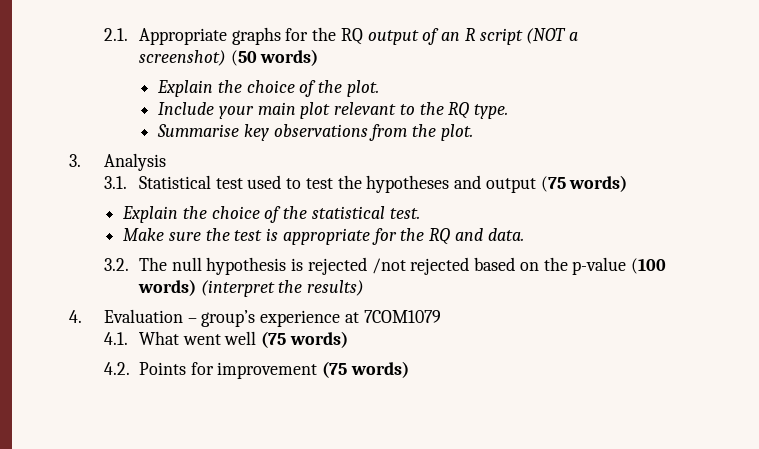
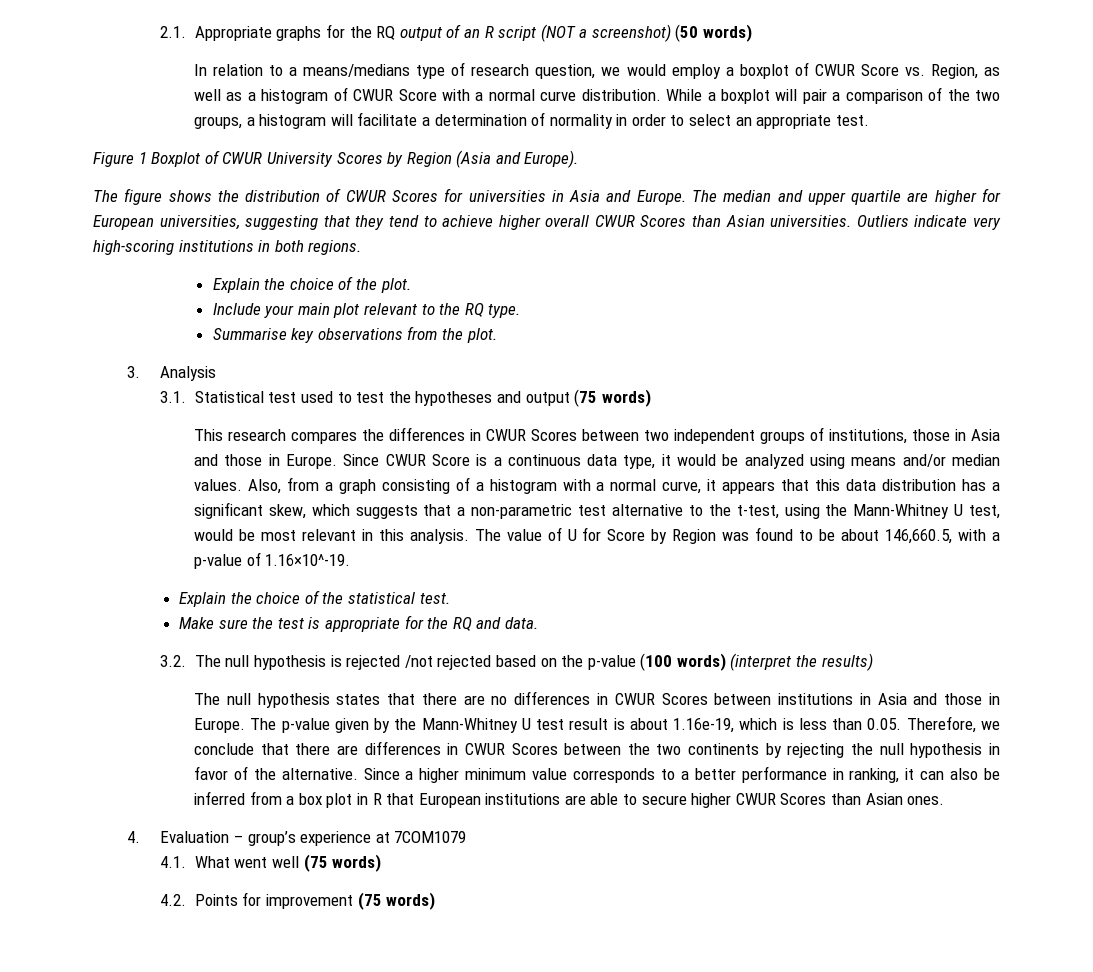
+ In relation to a means/medians type of research question, we would employ a boxplot of CWUR Score vs. Region, as well as a histogram of CWUR Score with a normal curve distribution. While a boxplot will pair a comparison of the two groups, a histogram will facilitate a determination of normality in order to select an appropriate test.
+ Figure 1 Boxplot of CWUR University Scores by Region (Asia and Europe).
+ The figure shows the distribution of CWUR Scores for universities in Asia and Europe. The median and upper quartile are higher for European universities, suggesting that they tend to achieve higher overall CWUR Scores than Asian universities. Outliers indicate very high-scoring institutions in both regions.
+ This research compares the differences in CWUR Scores between two independent groups of institutions, those in Asia and those in Europe. Since CWUR Score is a continuous data type, it would be analyzed using means and/or median values. Also, from a graph consisting of a histogram with a normal curve, it appears that this data distribution has a significant skew, which suggests that a non-parametric test alternative to the t-test, using the Mann-Whitney U test, would be most relevant in this analysis. The value of U for Score by Region was found to be about 146,660.5, with a p-value of 1.16×10^-19.
+ The null hypothesis states that there are no differences in CWUR Scores between institutions in Asia and those in Europe. The p-value given by the Mann-Whitney U test result is about 1.16e-19, which is less than 0.05. Therefore, we conclude that there are differences in CWUR Scores between the two continents by rejecting the null hypothesis in favor of the alternative. Since a higher minimum value corresponds to a better performance in ranking, it can also be inferred from a box plot in R that European institutions are able to secure higher CWUR Scores than Asian ones.

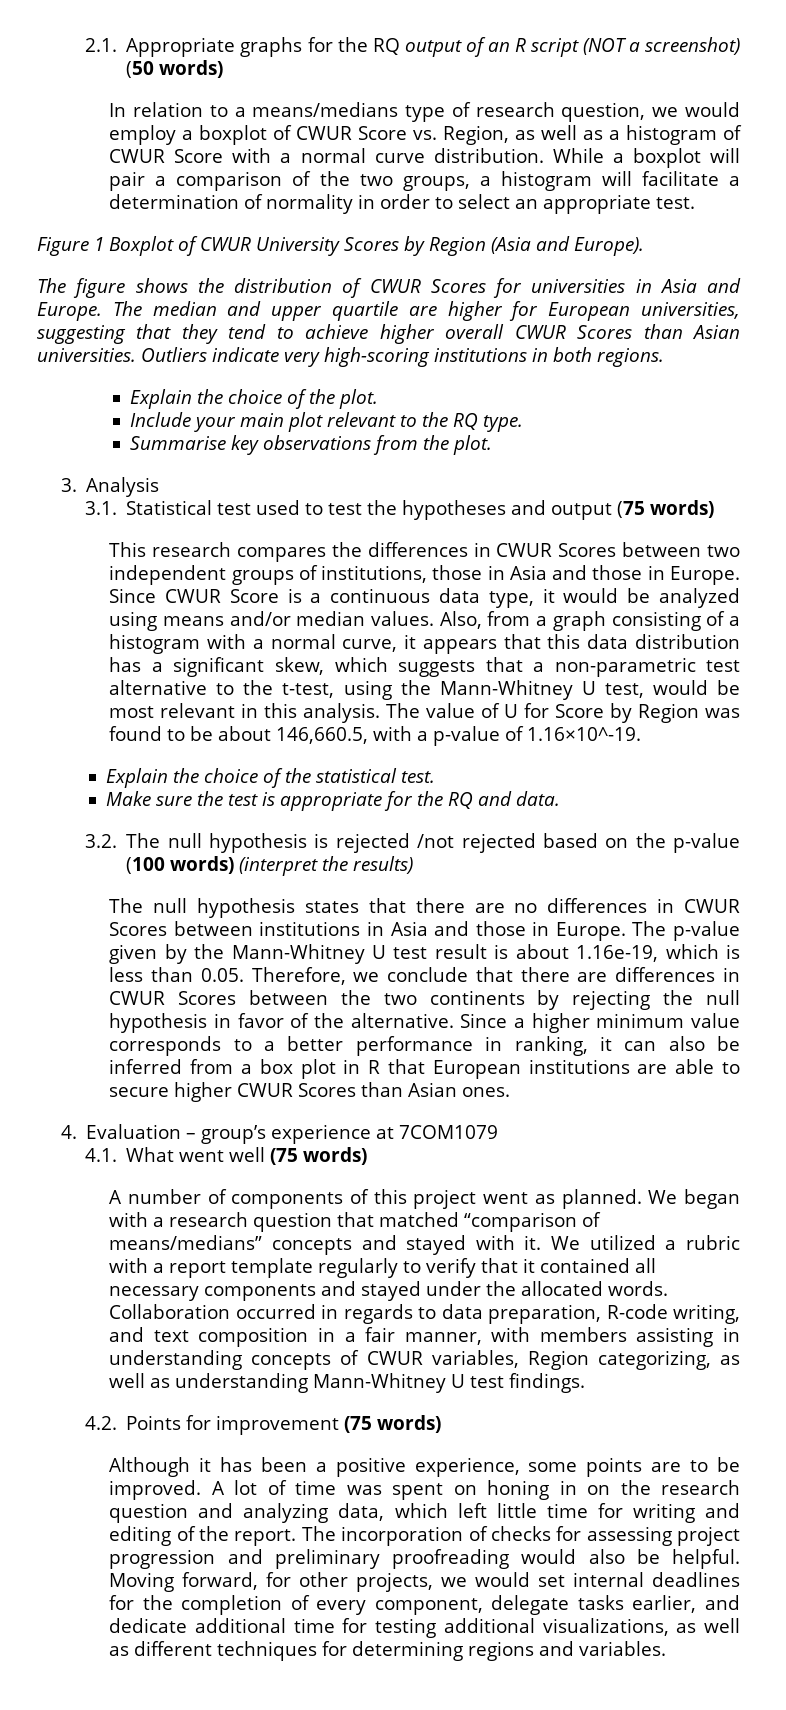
+ A number of components of this project went as planned. We began with a research question that matched “comparison of means/medians” concepts and stayed with it. We utilized a rubric with a report template regularly to verify that it contained all necessary components and stayed under the allocated words. Collaboration occurred in regards to data preparation, R-code writing, and text composition in a fair manner, with members assisting in understanding concepts of CWUR variables, Region categorizing, as well as understanding Mann-Whitney U test findings.
+ Although it has been a positive experience, some points are to be improved. A lot of time was spent on honing in on the research question and analyzing data, which left little time for writing and editing of the report. The incorporation of checks for assessing project progression and preliminary proofreading would also be helpful. Moving forward, for other projects, we would set internal deadlines for the completion of every component, delegate tasks earlier, and dedicate additional time for testing additional visualizations, as well as different techniques for determining regions and variables.

